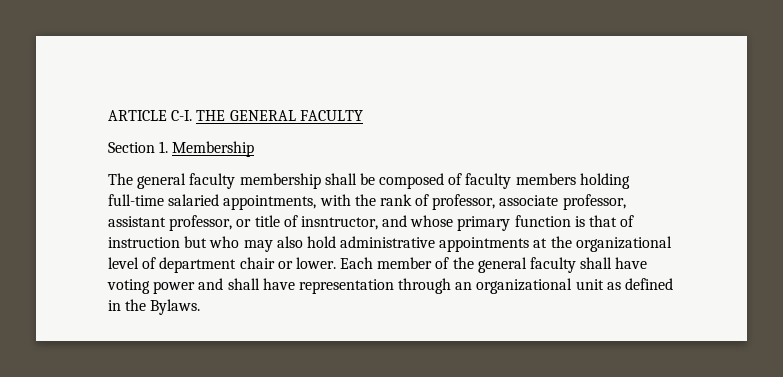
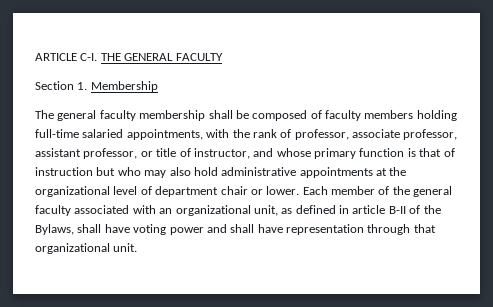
- The general faculty membership shall be composed of faculty members holding full-time salaried appointments, with the rank of professor, associate professor, assistant professor, or title of insntructor, and whose primary function is that of instruction but who may also hold administrative appointments at the organizational level of department chair or lower.
+ The general faculty membership shall be composed of faculty members holding full-time salaried appointments, with the rank of professor, associate professor, assistant professor, or title of instructor, and whose primary function is that of instruction but who may also hold administrative appointments at the organizational level of department chair or lower.
- Each member of the general faculty shall have voting power and shall have representation through an organizational unit as defined in the Bylaws.
+ Each member of the general faculty associated with an organizational unit, as defined in article B-II of the Bylaws, shall have voting power and shall have representation through that organizational unit.

